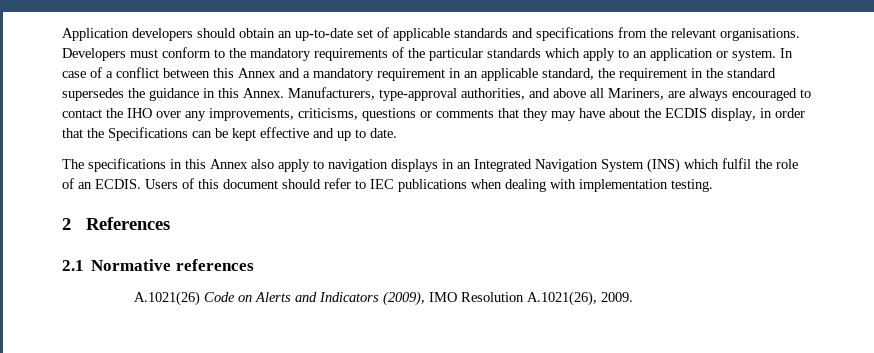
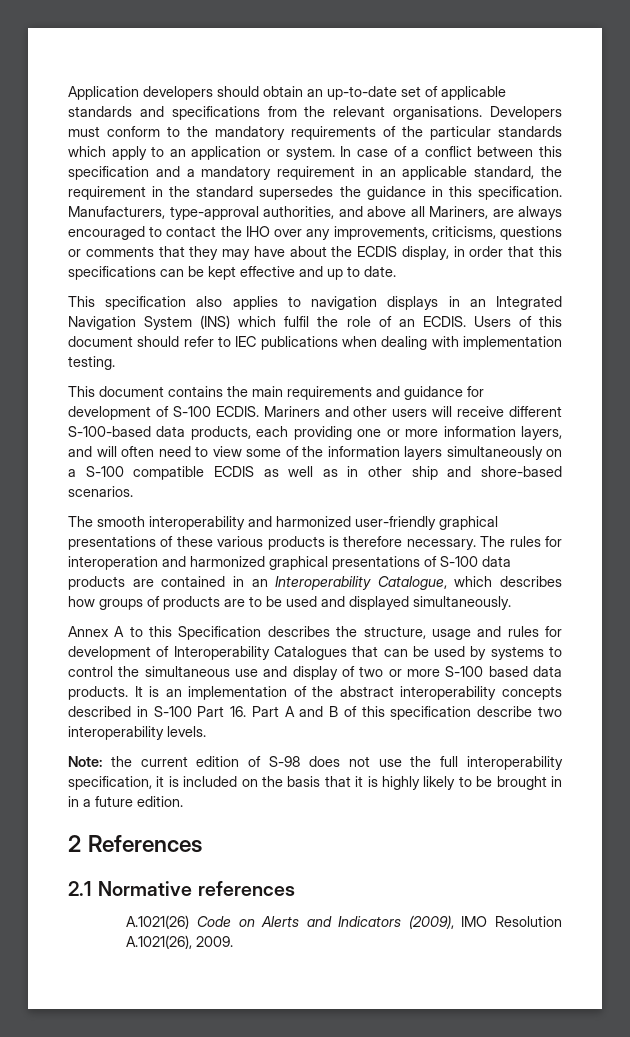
- In case of a conflict between this Annex and a mandatory requirement in an applicable standard, the requirement in the standard supersedes the guidance in this Annex.
+ In case of a conflict between this specification and a mandatory requirement in an applicable standard, the requirement in the standard supersedes the guidance in this specification.
- Manufacturers, type-approval authorities, and above all Mariners, are always encouraged to contact the IHO over any improvements, criticisms, questions or comments that they may have about the ECDIS display, in order that the Specifications can be kept effective and up to date.
+ Manufacturers, type-approval authorities, and above all Mariners, are always encouraged to contact the IHO over any improvements, criticisms, questions or comments that they may have about the ECDIS display, in order that this specifications can be kept effective and up to date.
- The specifications in this Annex also apply to navigation displays in an Integrated Navigation System (INS) which fulfil the role of an ECDIS.
+ This specification also applies to navigation displays in an Integrated Navigation System (INS) which fulfil the role of an ECDIS.
+ This document contains the main requirements and guidance for development of S-100 ECDIS. Mariners and other users will receive different S-100-based data products, each providing one or more information layers, and will often need to view some of the information layers simultaneously on a S-100 compatible ECDIS as well as in other ship and shore-based scenarios.
+ The smooth interoperability and harmonized user-friendly graphical presentations of these various products is therefore necessary. The rules for interoperation and harmonized graphical presentations of S-100 data products are contained in an Interoperability Catalogue, which describes how groups of products are to be used and displayed simultaneously.
+ Annex A to this Specification describes the structure, usage and rules for development of Interoperability Catalogues that can be used by systems to control the simultaneous use and display of two or more S-100 based data products. It is an implementation of the abstract interoperability concepts described in S-100 Part 16. Part A and B of this specification describe two interoperability levels.
+ Note: the current edition of S-98 does not use the full interoperability specification, it is included on the basis that it is highly likely to be brought in in a future edition.

